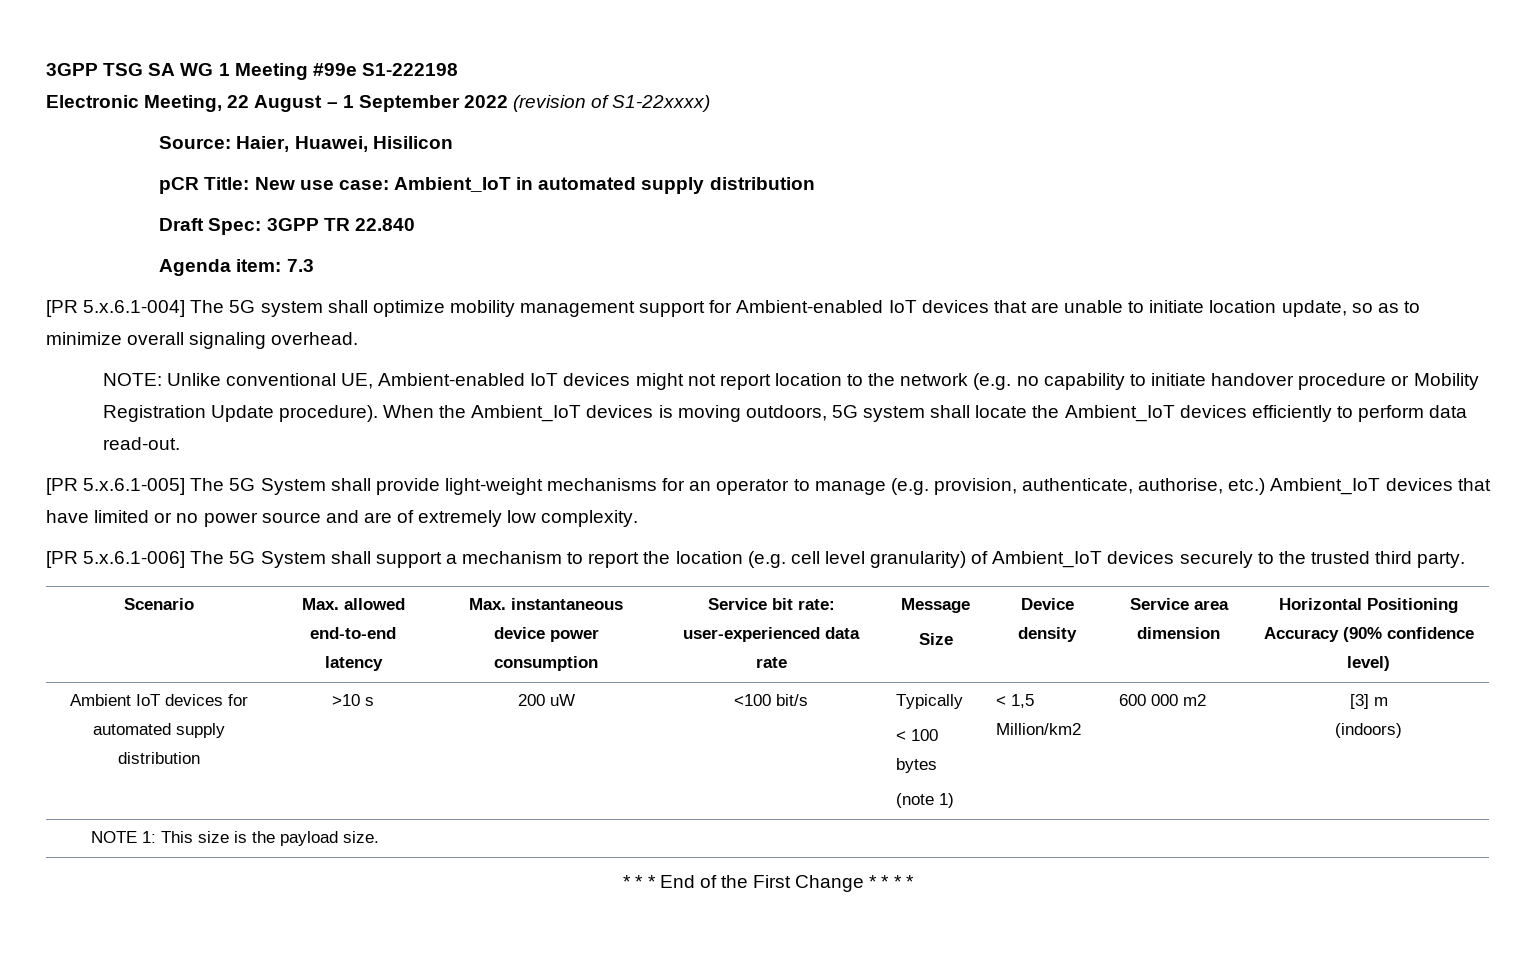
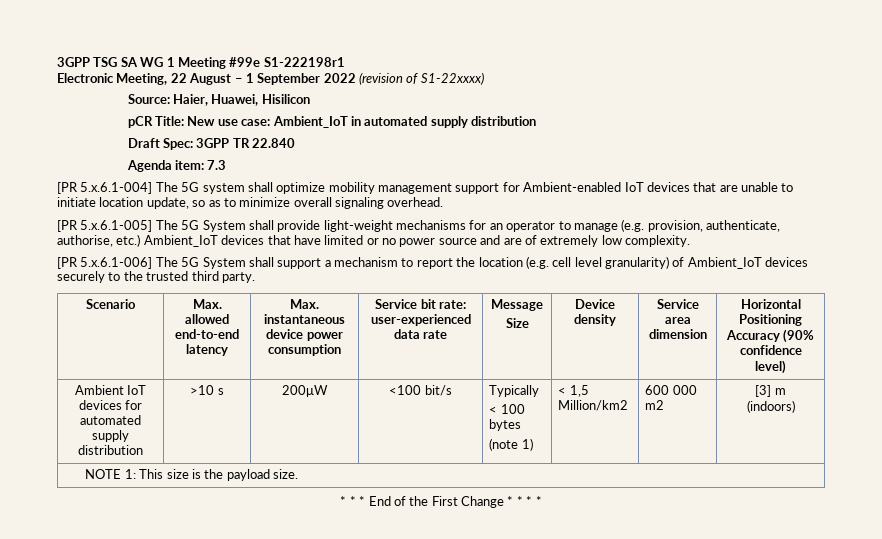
- 3GPP TSG SA WG 1 Meeting #99e S1-222198
+ 3GPP TSG SA WG 1 Meeting #99e S1-222198r1
- NOTE: Unlike conventional UE, Ambient-enabled IoT devices might not report location to the network (e.g. no capability to initiate handover procedure or Mobility Registration Update procedure). When the Ambient_IoT devices is moving outdoors, 5G system shall locate the Ambient_IoT devices efficiently to perform data read-out.
- Ambient IoT devices for automated supply distribution | >10 s | 200 uW | <100 bit/s | Typically
+ Ambient IoT devices for automated supply distribution | >10 s | 200μW | <100 bit/s | Typically

